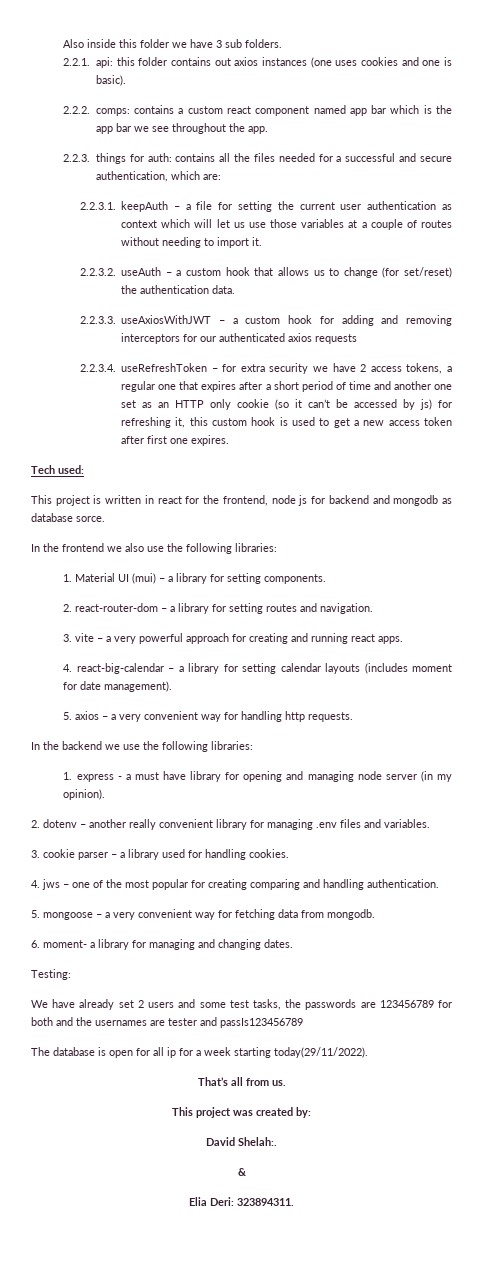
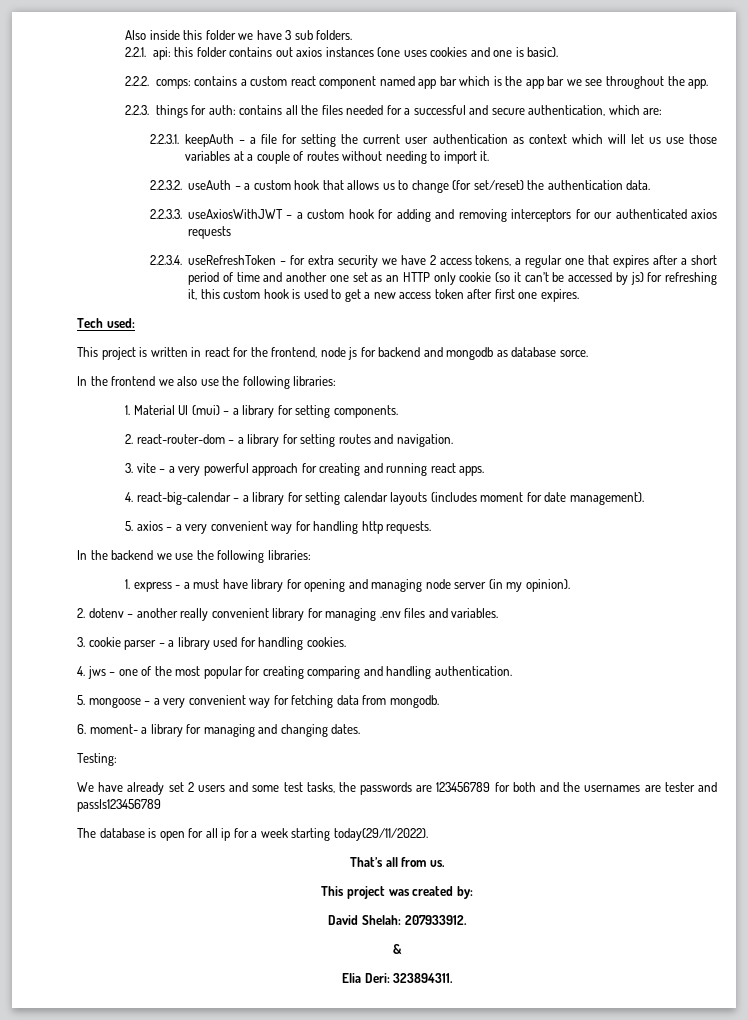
- David Shelah:.
+ David Shelah: 207933912.

